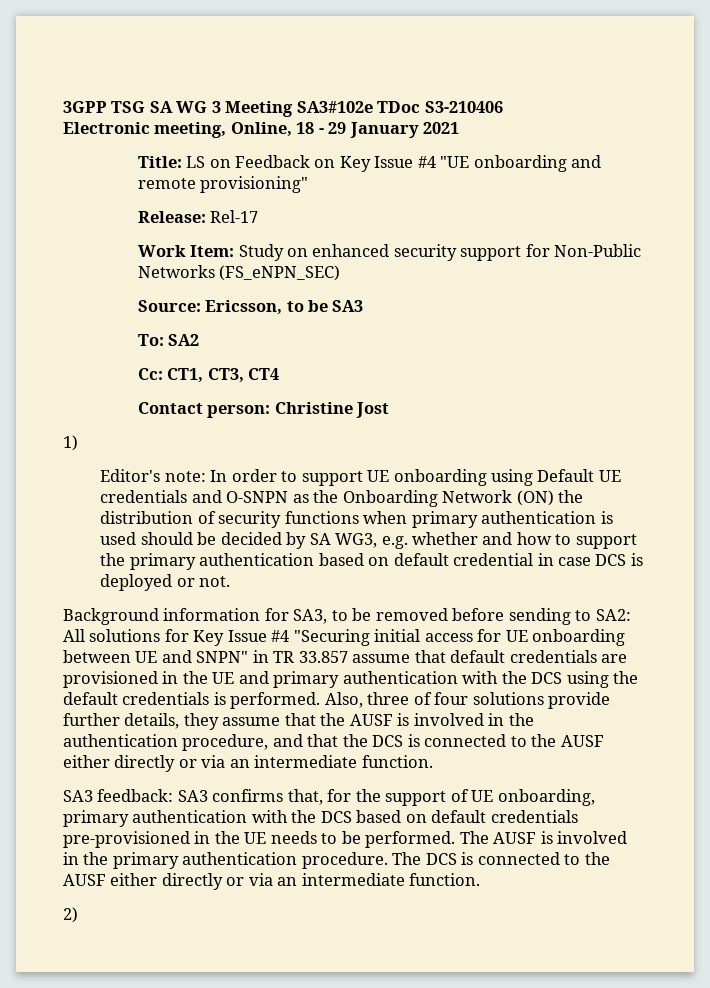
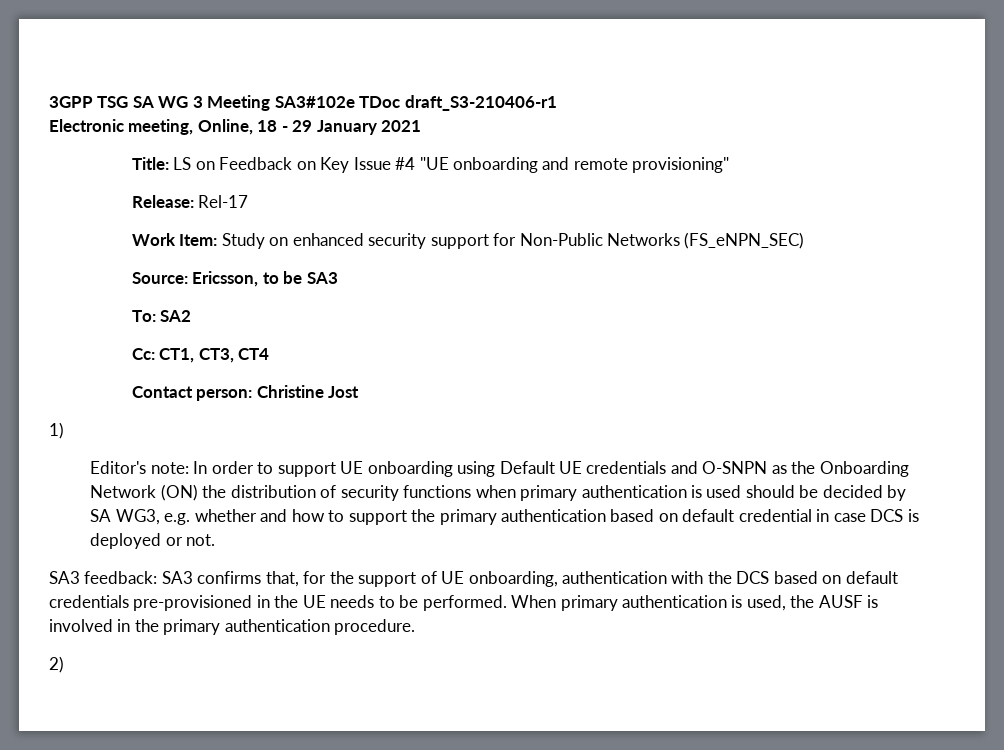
- 3GPP TSG SA WG 3 Meeting SA3#102e TDoc S3-210406
+ 3GPP TSG SA WG 3 Meeting SA3#102e TDoc draft_S3-210406-r1
- Background information for SA3, to be removed before sending to SA2: All solutions for Key Issue #4 "Securing initial access for UE onboarding between UE and SNPN" in TR 33.857 assume that default credentials are provisioned in the UE and primary authentication with the DCS using the default credentials is performed. Also, three of four solutions provide further details, they assume that the AUSF is involved in the authentication procedure, and that the DCS is connected to the AUSF either directly or via an intermediate function.
- SA3 feedback: SA3 confirms that, for the support of UE onboarding, primary authentication with the DCS based on default credentials pre-provisioned in the UE needs to be performed.
+ SA3 feedback: SA3 confirms that, for the support of UE onboarding, authentication with the DCS based on default credentials pre-provisioned in the UE needs to be performed.
- The AUSF is involved in the primary authentication procedure. The DCS is connected to the AUSF either directly or via an intermediate function.
+ When primary authentication is used, the AUSF is involved in the primary authentication procedure.

